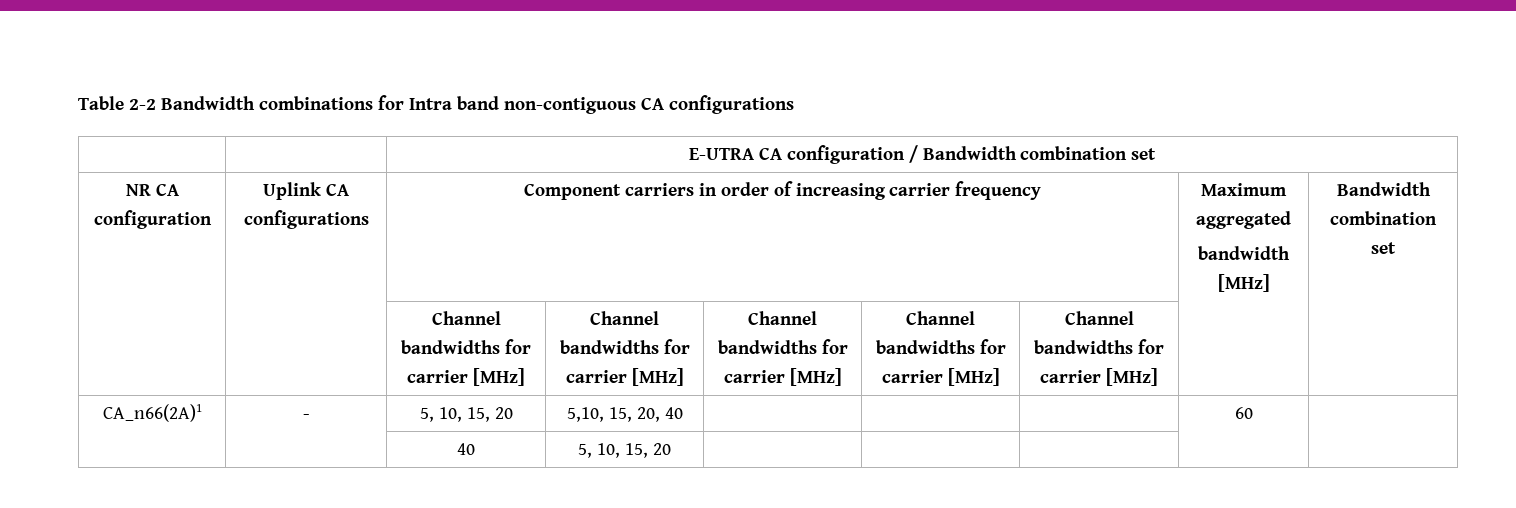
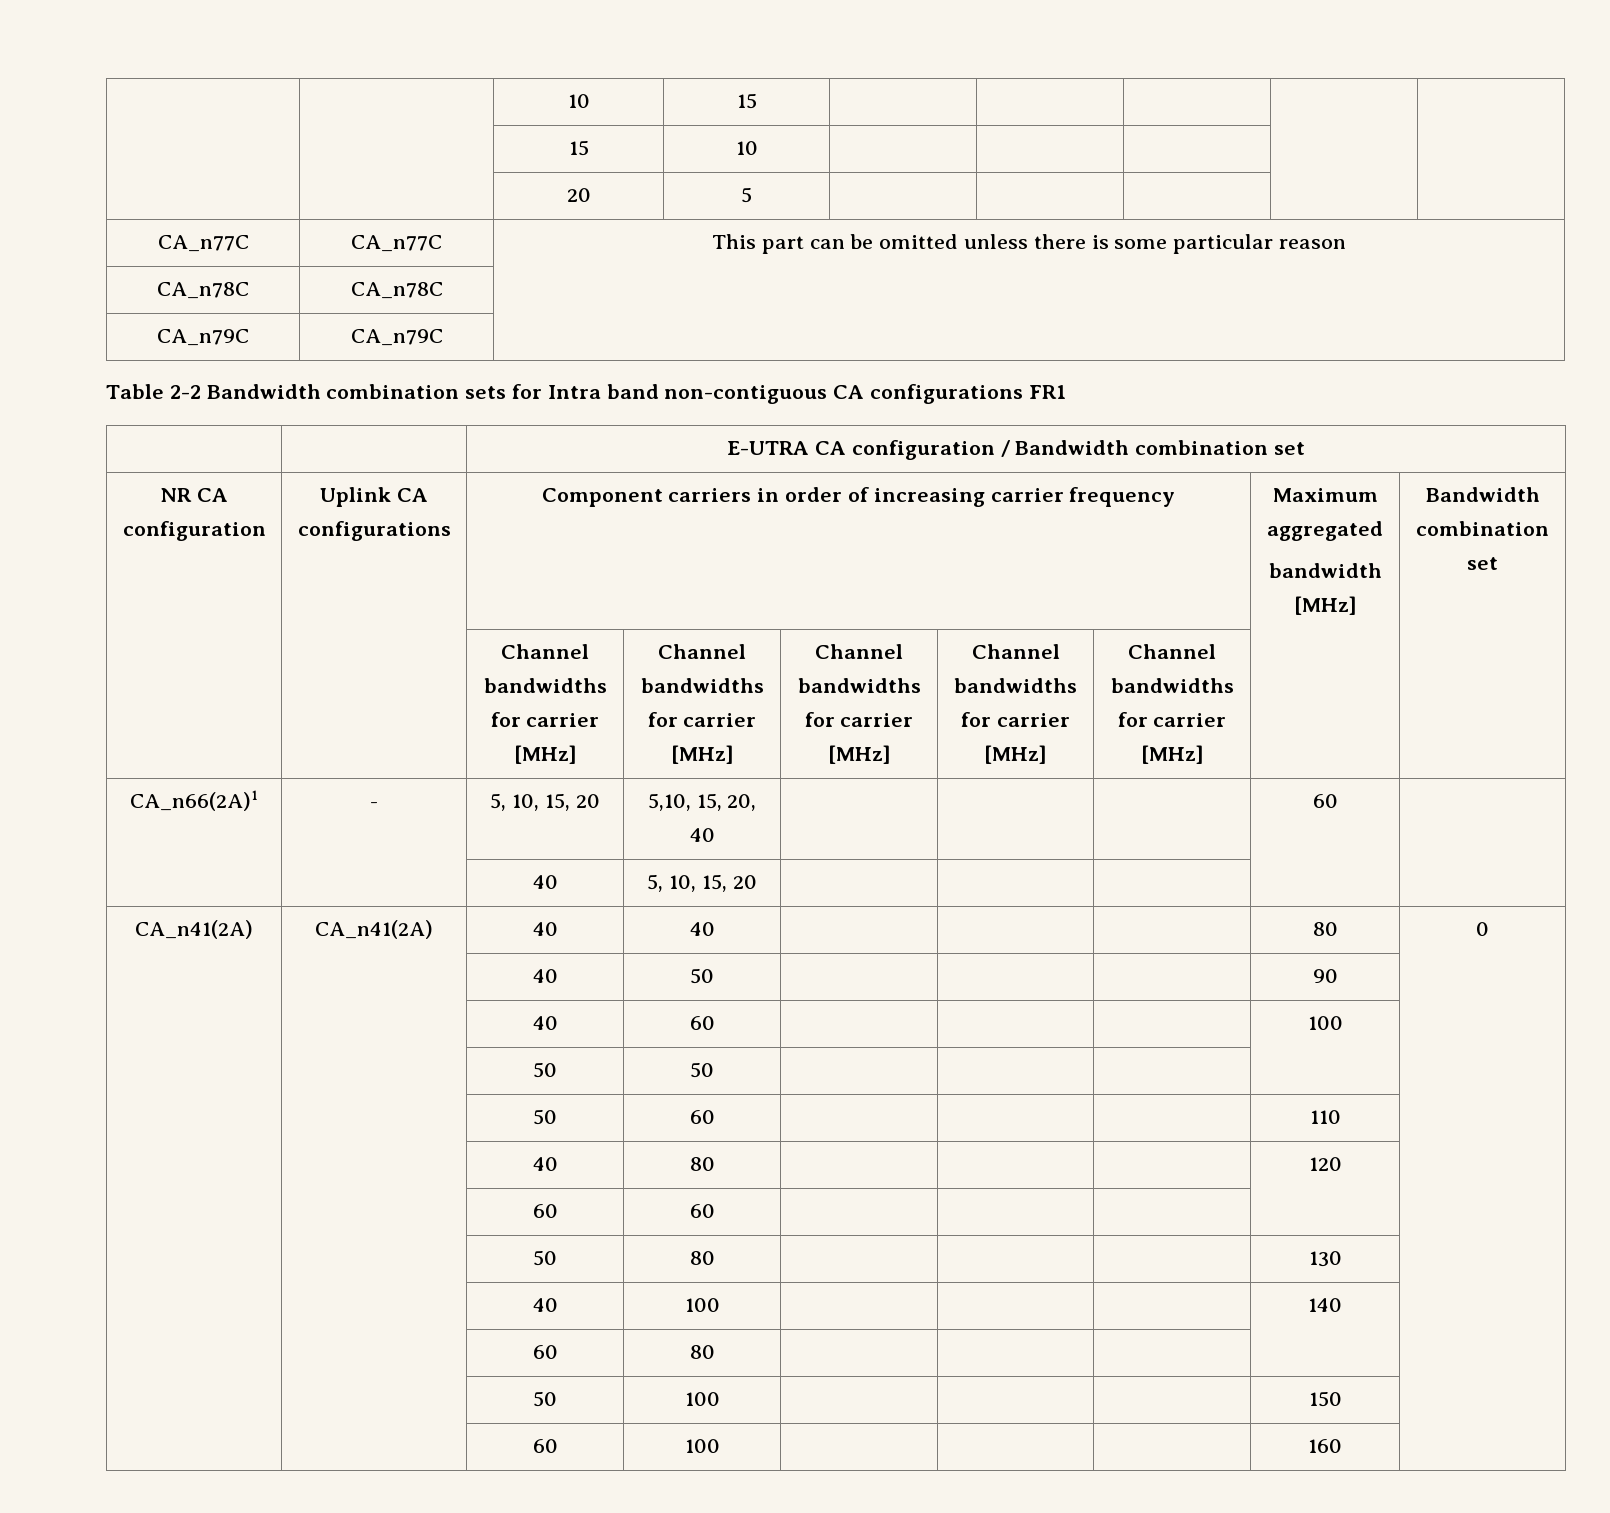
+ | | 10 | 15 | | | | |
+ | | 15 | 10 | | | | |
+ | | 20 | 5 | | | | |
+ CA_n77C | CA_n77C | This part can be omitted unless there is some particular reason
+ CA_n78C | CA_n78C |
+ CA_n79C | CA_n79C |
- Table 2-2 Bandwidth combinations for Intra band non-contiguous CA configurations
+ Table 2-2 Bandwidth combination sets for Intra band non-contiguous CA configurations FR1
+ CA_n41(2A) | CA_n41(2A) | 40 | 40 | | | | 80 | 0
+ | | 40 | 50 | | | | 90 |
+ | | 40 | 60 | | | | 100 |
+ | | 50 | 50 | | | | |
+ | | 50 | 60 | | | | 110 |
+ | | 40 | 80 | | | | 120 |
+ | | 60 | 60 | | | | |
+ | | 50 | 80 | | | | 130 |
+ | | 40 | 100 | | | | 140 |
+ | | 60 | 80 | | | | |
+ | | 50 | 100 | | | | 150 |
+ | | 60 | 100 | | | | 160 |

